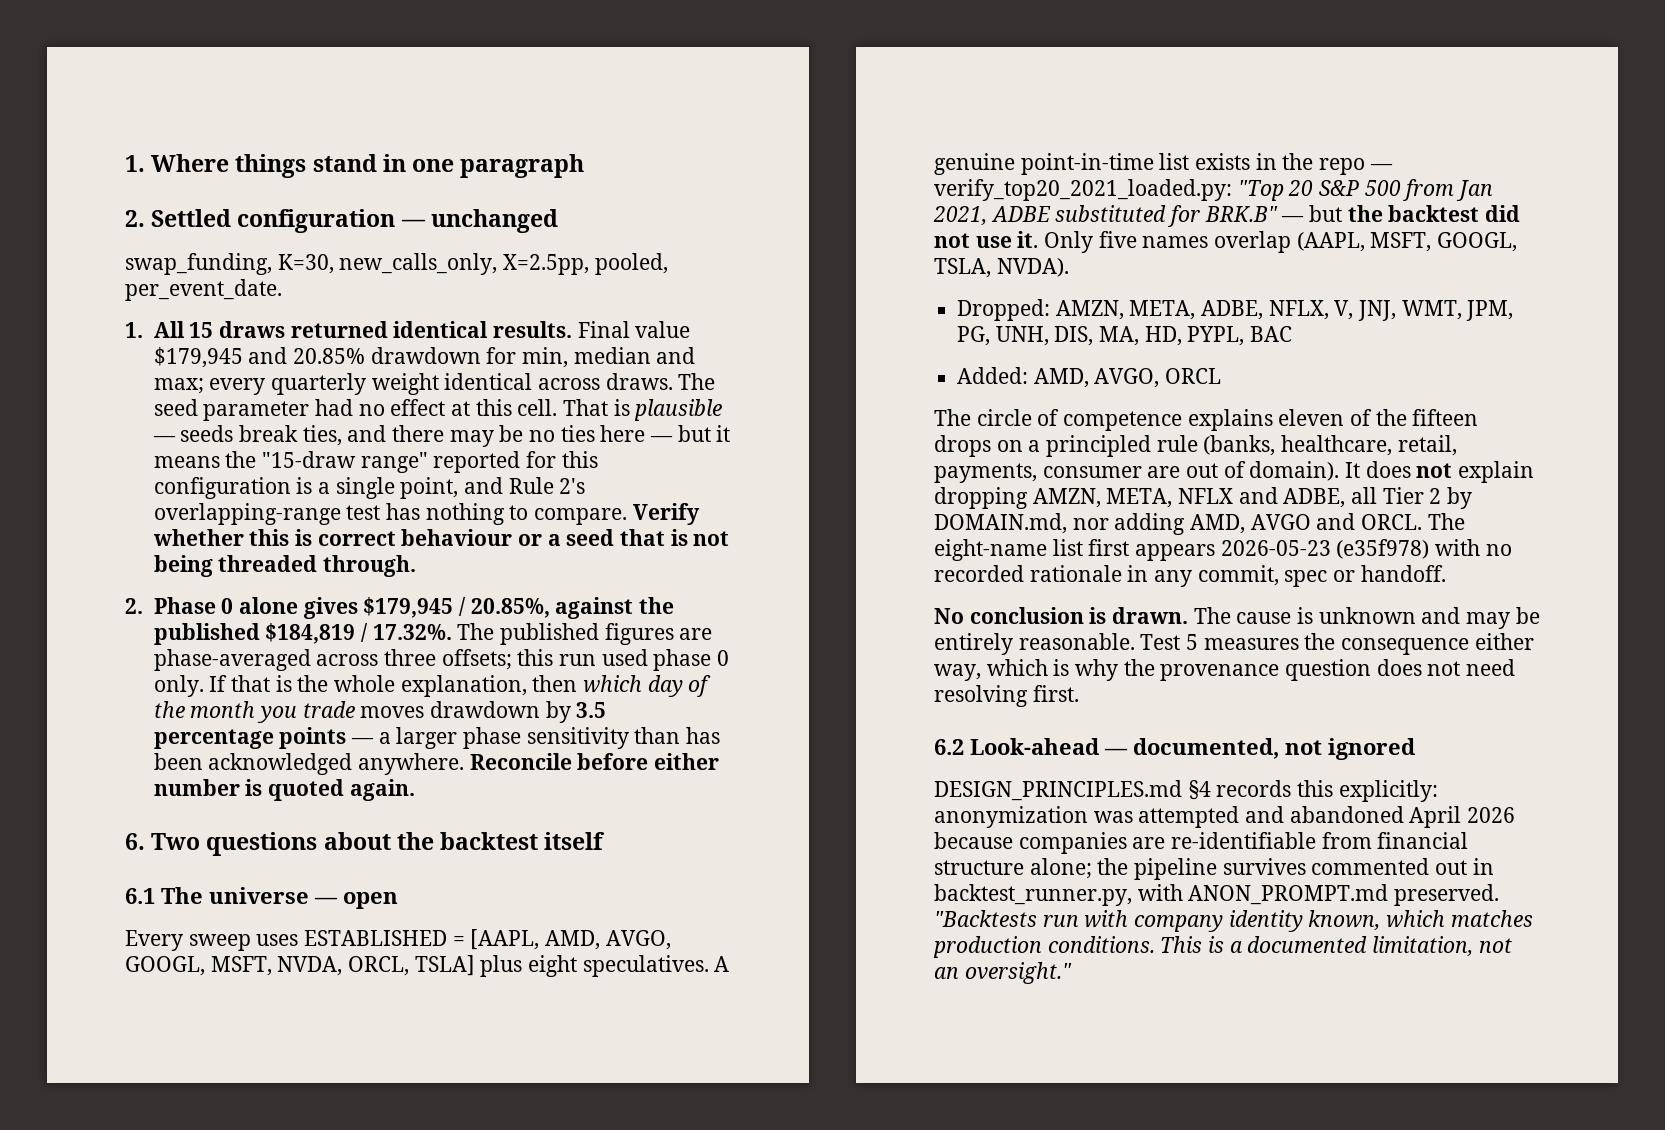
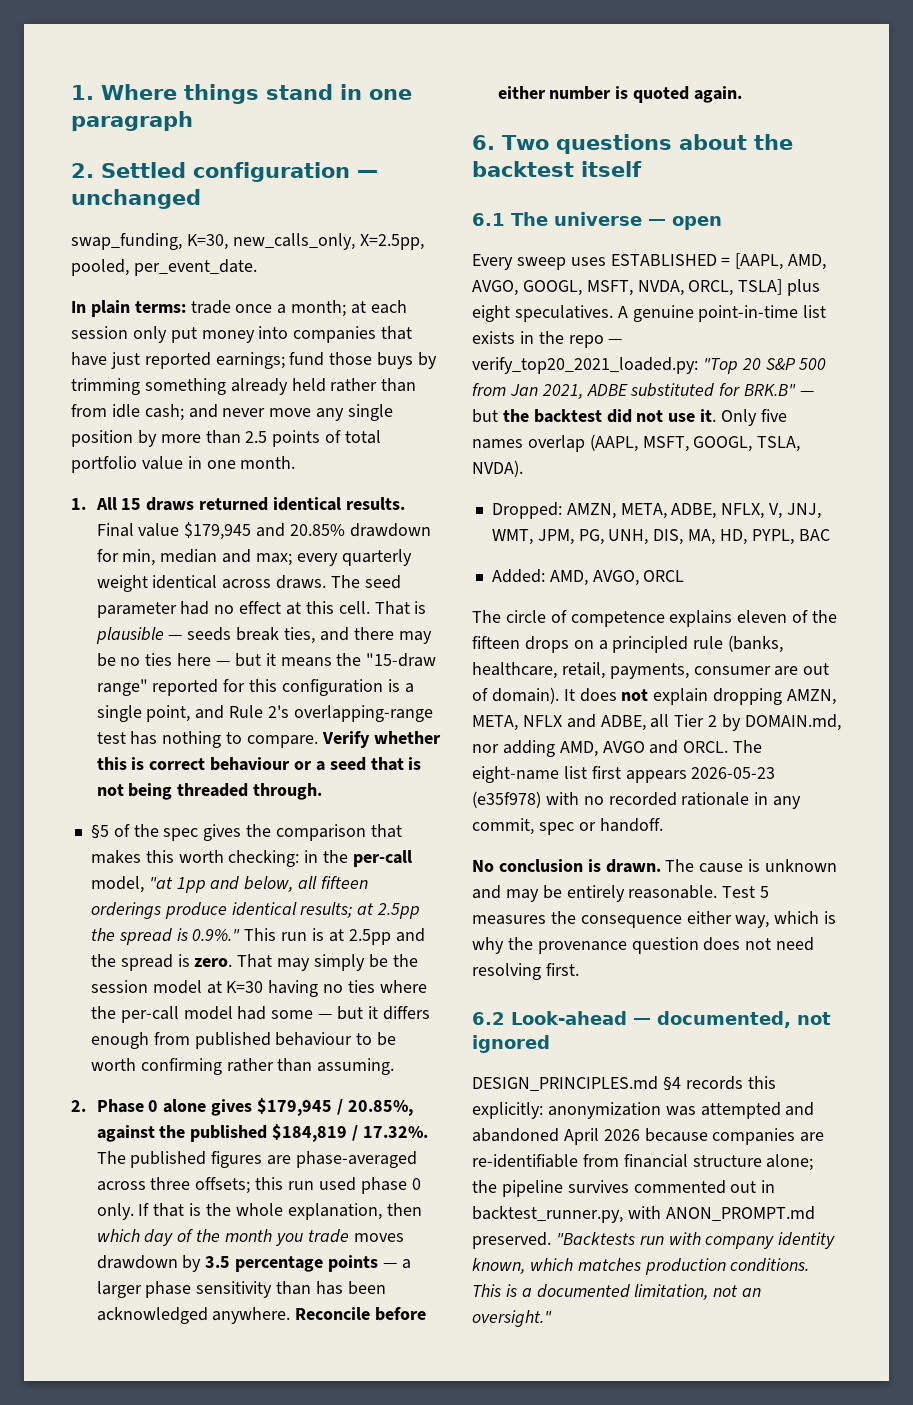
+ In plain terms: trade once a month; at each session only put money into companies that have just reported earnings; fund those buys by trimming something already held rather than from idle cash; and never move any single position by more than 2.5 points of total portfolio value in one month.
+ §5 of the spec gives the comparison that makes this worth checking: in the per-call model, "at 1pp and below, all fifteen orderings produce identical results; at 2.5pp the spread is 0.9%." This run is at 2.5pp and the spread is zero. That may simply be the session model at K=30 having no ties where the per-call model had some — but it differs enough from published behaviour to be worth confirming rather than assuming.

